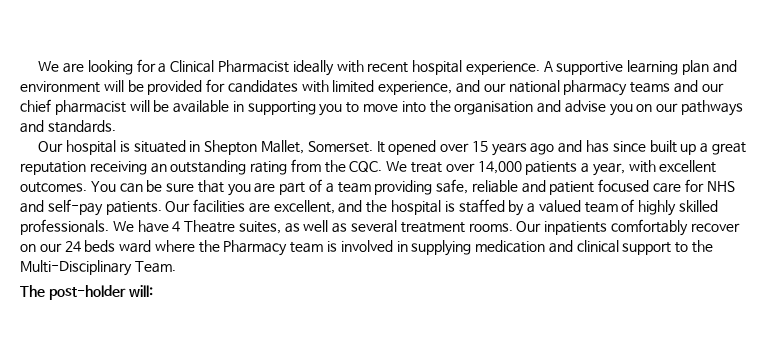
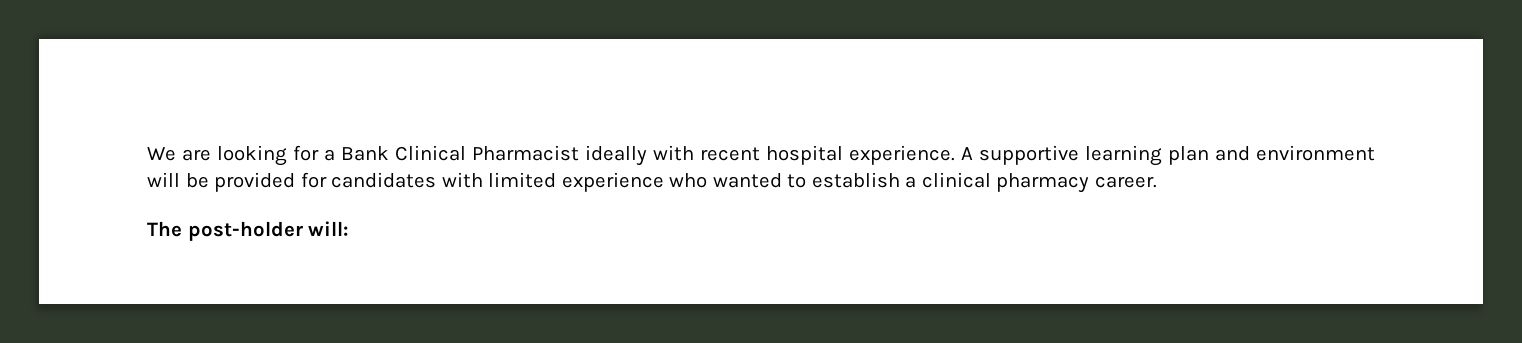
- We are looking for a Clinical Pharmacist ideally with recent hospital experience.
+ We are looking for a Bank Clinical Pharmacist ideally with recent hospital experience.
- A supportive learning plan and environment will be provided for candidates with limited experience, and our national pharmacy teams and our chief pharmacist will be available in supporting you to move into the organisation and advise you on our pathways and standards.
- Our hospital is situated in Shepton Mallet, Somerset. It opened over 15 years ago and has since built up a great reputation receiving an outstanding rating from the CQC. We treat over 14,000 patients a year, with excellent outcomes. You can be sure that you are part of a team providing safe, reliable and patient focused care for NHS and self-pay patients. Our facilities are excellent, and the hospital is staffed by a valued team of highly skilled professionals. We have 4 Theatre suites, as well as several treatment rooms. Our inpatients comfortably recover on our 24 beds ward where the Pharmacy team is involved in supplying medication and clinical support to the Multi-Disciplinary Team.
+ A supportive learning plan and environment will be provided for candidates with limited experience who wanted to establish a clinical pharmacy career.

